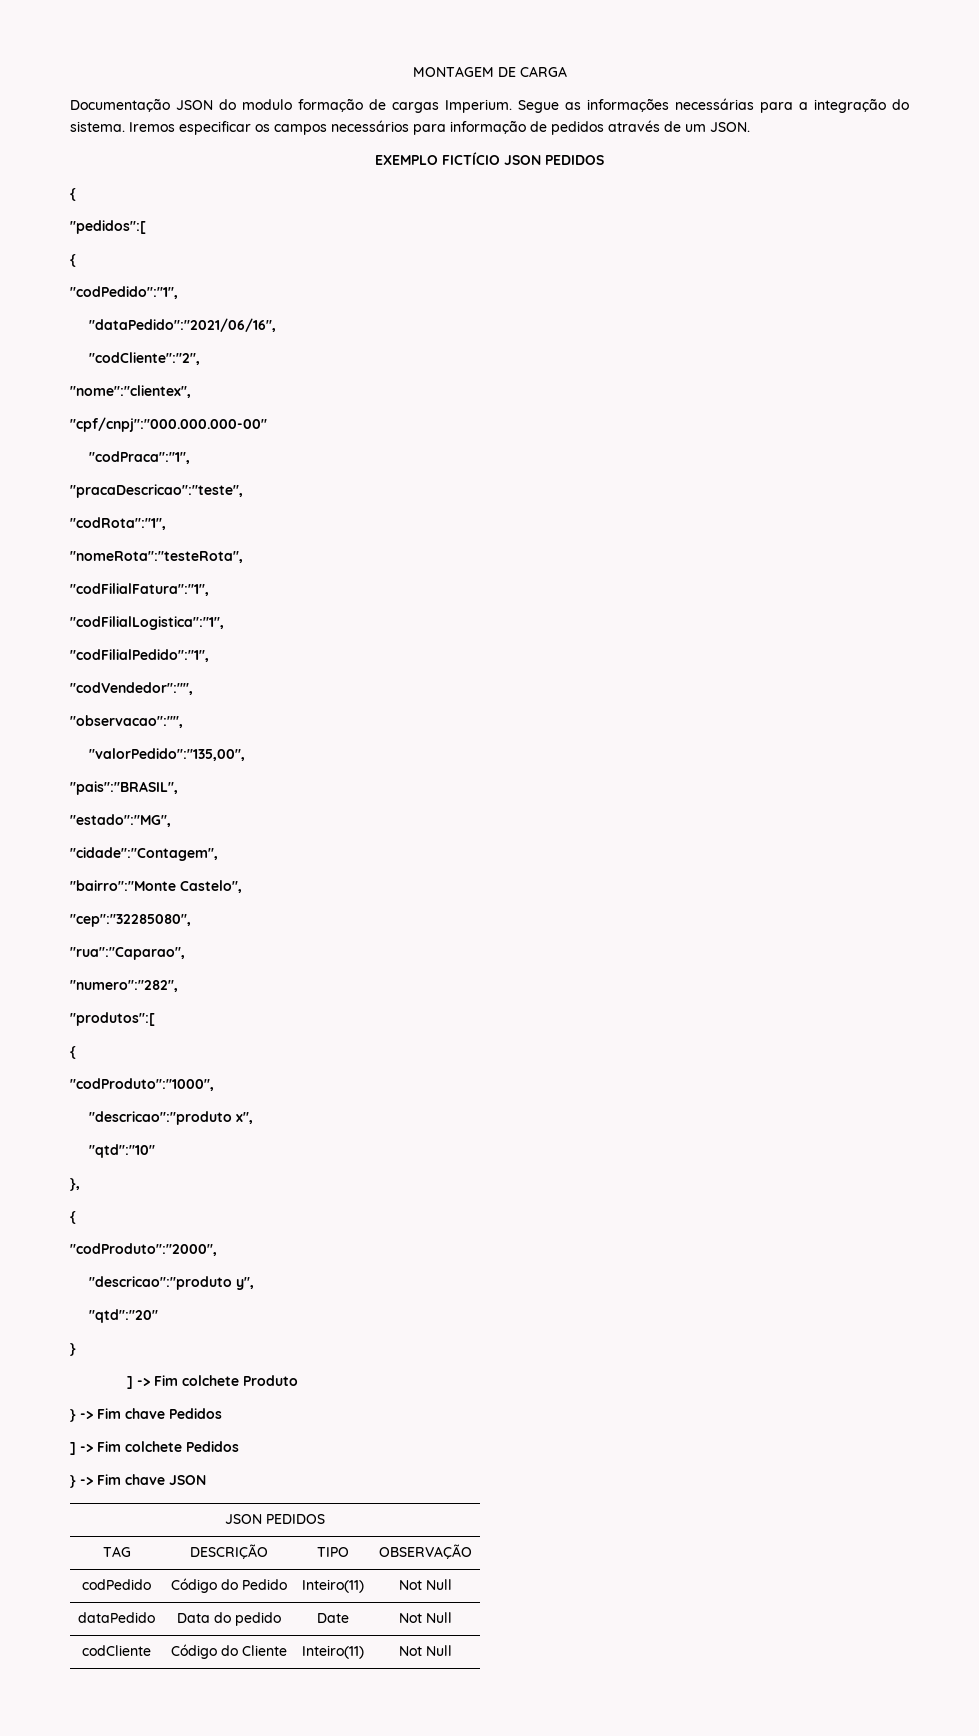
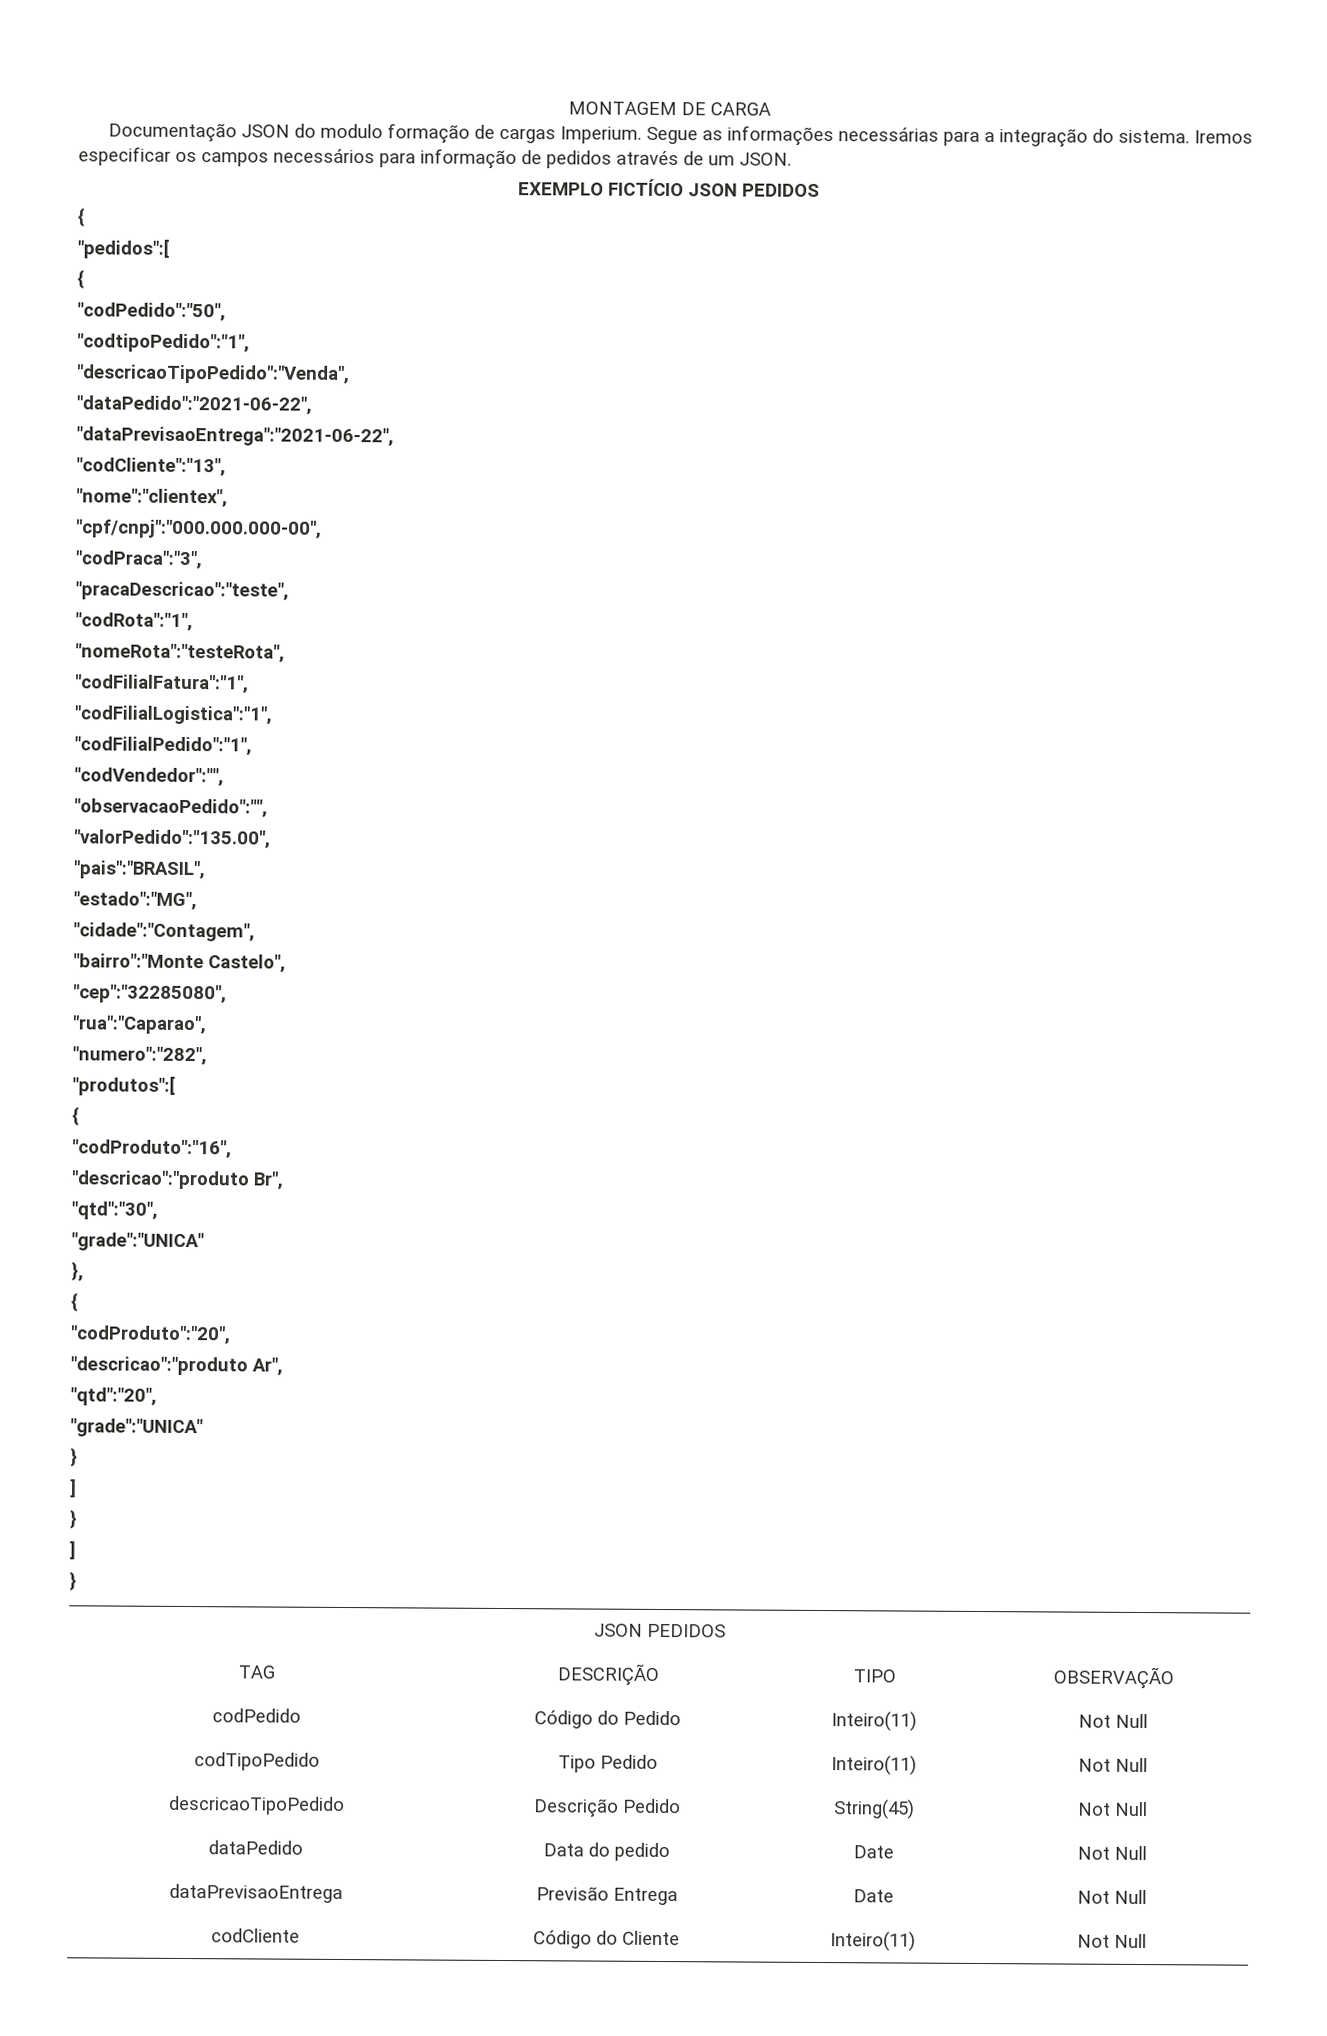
- "codPedido":"1",
- "dataPedido":"2021/06/16",
- "codCliente":"2",
+ "codPedido":"50",
+ "codtipoPedido":"1",
+ "descricaoTipoPedido":"Venda",
+ "dataPedido":"2021-06-22",
+ "dataPrevisaoEntrega":"2021-06-22",
+ "codCliente":"13",
- "cpf/cnpj":"000.000.000-00"
- "codPraca":"1",
+ "cpf/cnpj":"000.000.000-00",
+ "codPraca":"3",
- "observacao":"",
- "valorPedido":"135,00",
+ "observacaoPedido":"",
+ "valorPedido":"135.00",
- "codProduto":"1000",
- "descricao":"produto x",
- "qtd":"10"
+ "codProduto":"16",
+ "descricao":"produto Br",
+ "qtd":"30",
+ "grade":"UNICA"
- "codProduto":"2000",
- "descricao":"produto y",
- "qtd":"20"
+ "codProduto":"20",
+ "descricao":"produto Ar",
+ "qtd":"20",
+ "grade":"UNICA"
  }
- ] -> Fim colchete Produto
- } -> Fim chave Pedidos
- ] -> Fim colchete Pedidos
- } -> Fim chave JSON
+ ]
+ }
+ ]
+ }
+ codTipoPedido | Tipo Pedido | Inteiro(11) | Not Null
+ descricaoTipoPedido | Descrição Pedido | String(45) | Not Null
+ dataPrevisaoEntrega | Previsão Entrega | Date | Not Null

